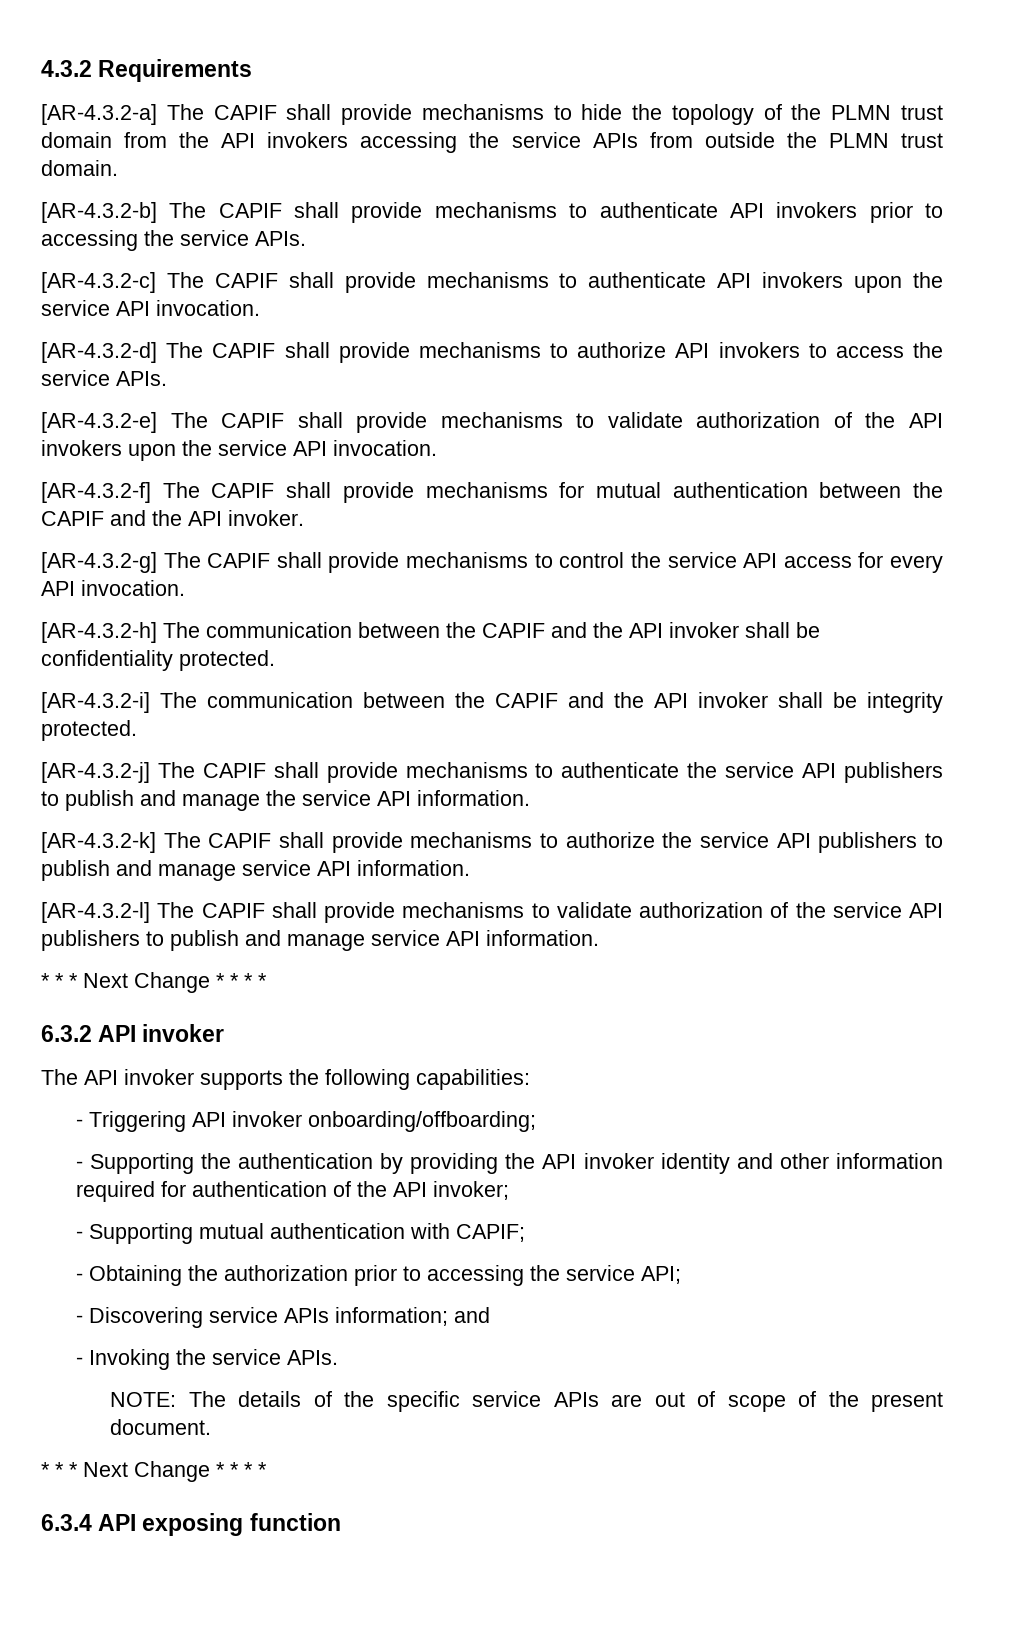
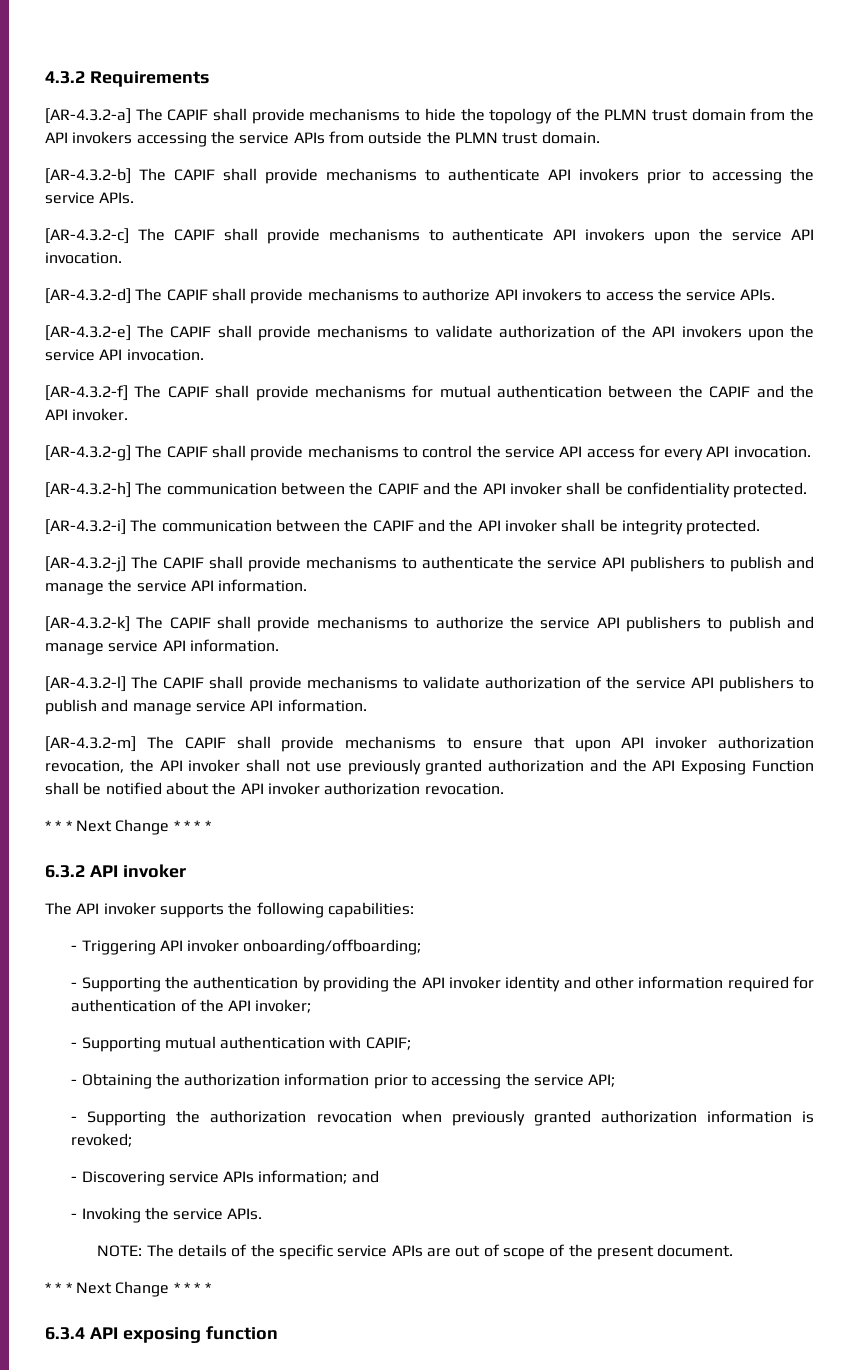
+ [AR-4.3.2-m] The CAPIF shall provide mechanisms to ensure that upon API invoker authorization revocation, the API invoker shall not use previously granted authorization and the API Exposing Function shall be notified about the API invoker authorization revocation.
- - Obtaining the authorization prior to accessing the service API;
+ - Obtaining the authorization information prior to accessing the service API;
+ - Supporting the authorization revocation when previously granted authorization information is revoked;

